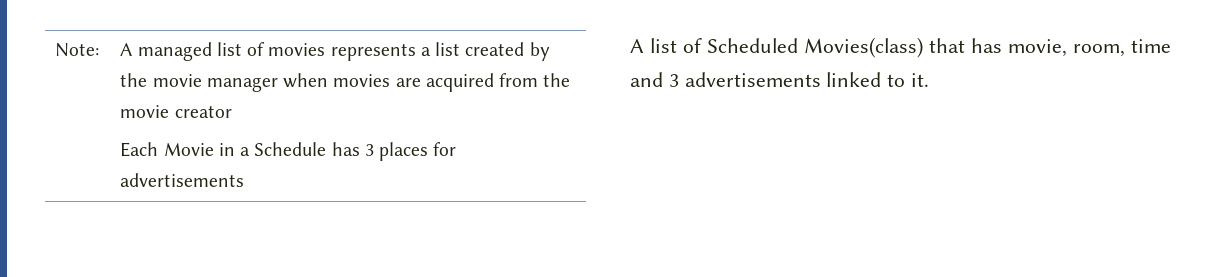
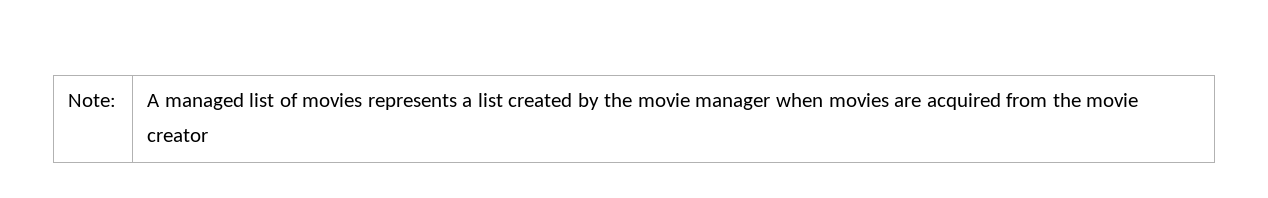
  Note: | A managed list of movies represents a list created by the movie manager when movies are acquired from the movie creator
- Each Movie in a Schedule has 3 places for advertisements
- A list of Scheduled Movies(class) that has movie, room, time and 3 advertisements linked to it.

